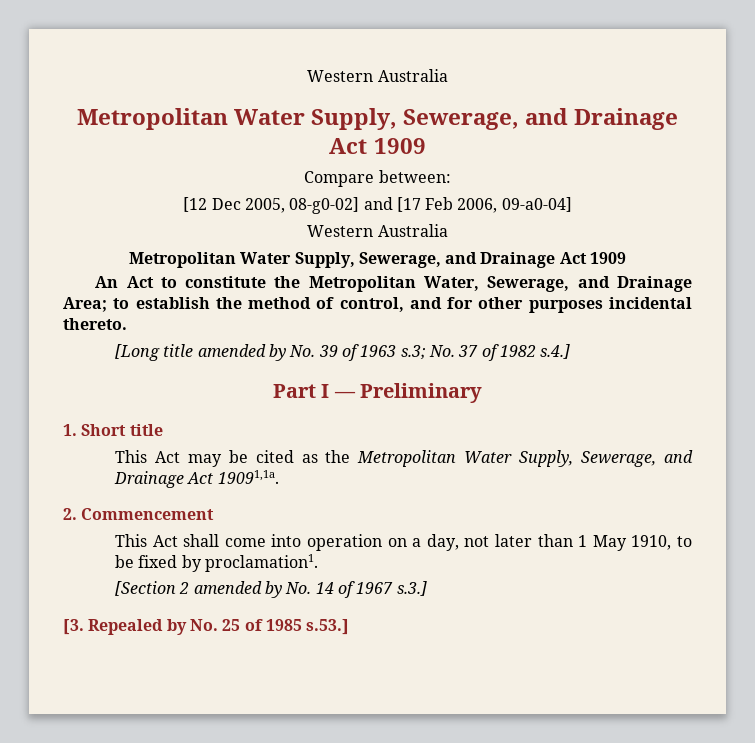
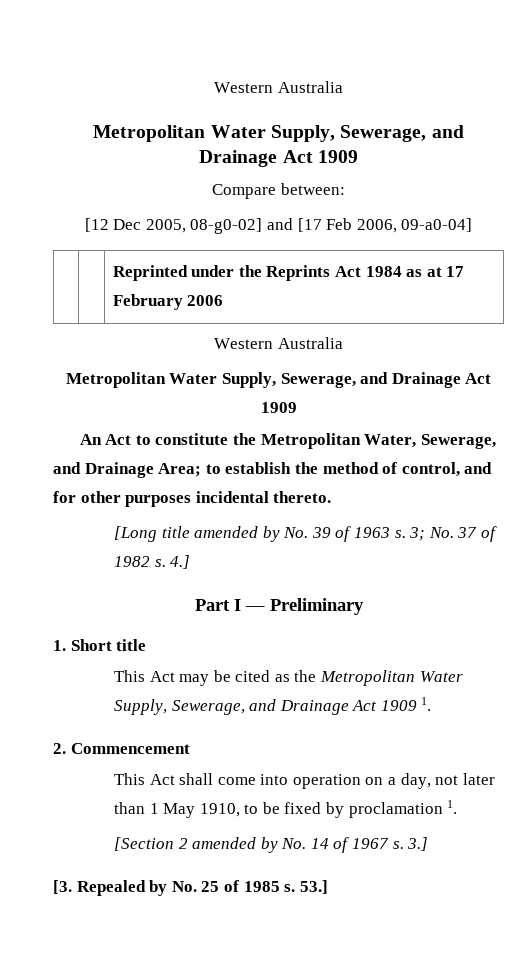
+ | | Reprinted under the Reprints Act 1984 as at 17 February 2006
- [Long title amended by No. 39 of 1963 s.3; No. 37 of 1982 s.4.]
+ [Long title amended by No. 39 of 1963 s. 3; No. 37 of 1982 s. 4.]
- This Act may be cited as the Metropolitan Water Supply, Sewerage, and Drainage Act 19091,1a.
+ This Act may be cited as the Metropolitan Water Supply, Sewerage, and Drainage Act 1909 1.
- This Act shall come into operation on a day, not later than 1 May 1910, to be fixed by proclamation1.
+ This Act shall come into operation on a day, not later than 1 May 1910, to be fixed by proclamation 1.
- [Section 2 amended by No. 14 of 1967 s.3.]
+ [Section 2 amended by No. 14 of 1967 s. 3.]
- [3. Repealed by No. 25 of 1985 s.53.]
+ [3. Repealed by No. 25 of 1985 s. 53.]

